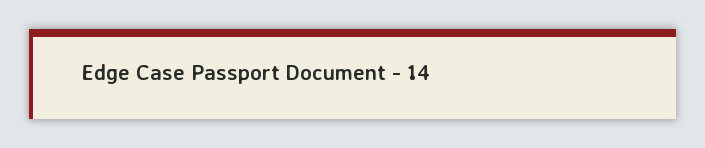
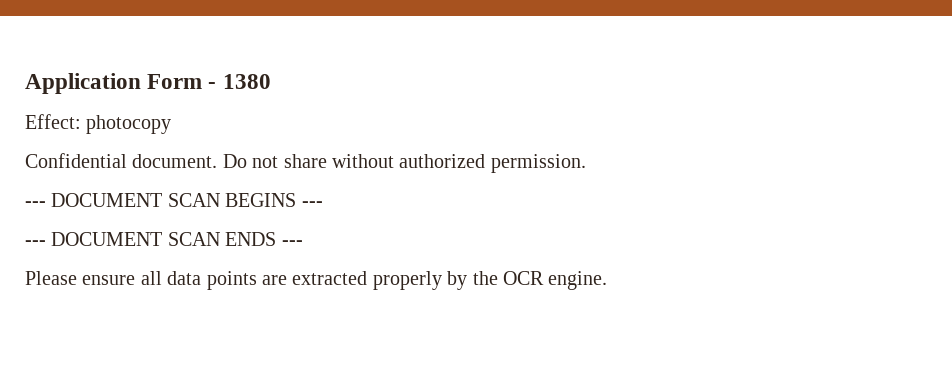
- Edge Case Passport Document - 14
+ Application Form - 1380
+ Effect: photocopy
+ Confidential document. Do not share without authorized permission.
+ --- DOCUMENT SCAN BEGINS ---
+ --- DOCUMENT SCAN ENDS ---
+ Please ensure all data points are extracted properly by the OCR engine.

